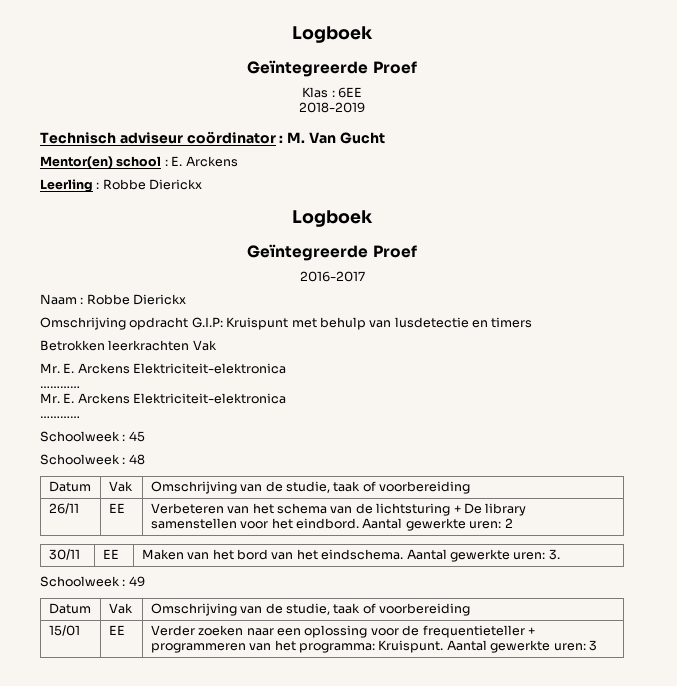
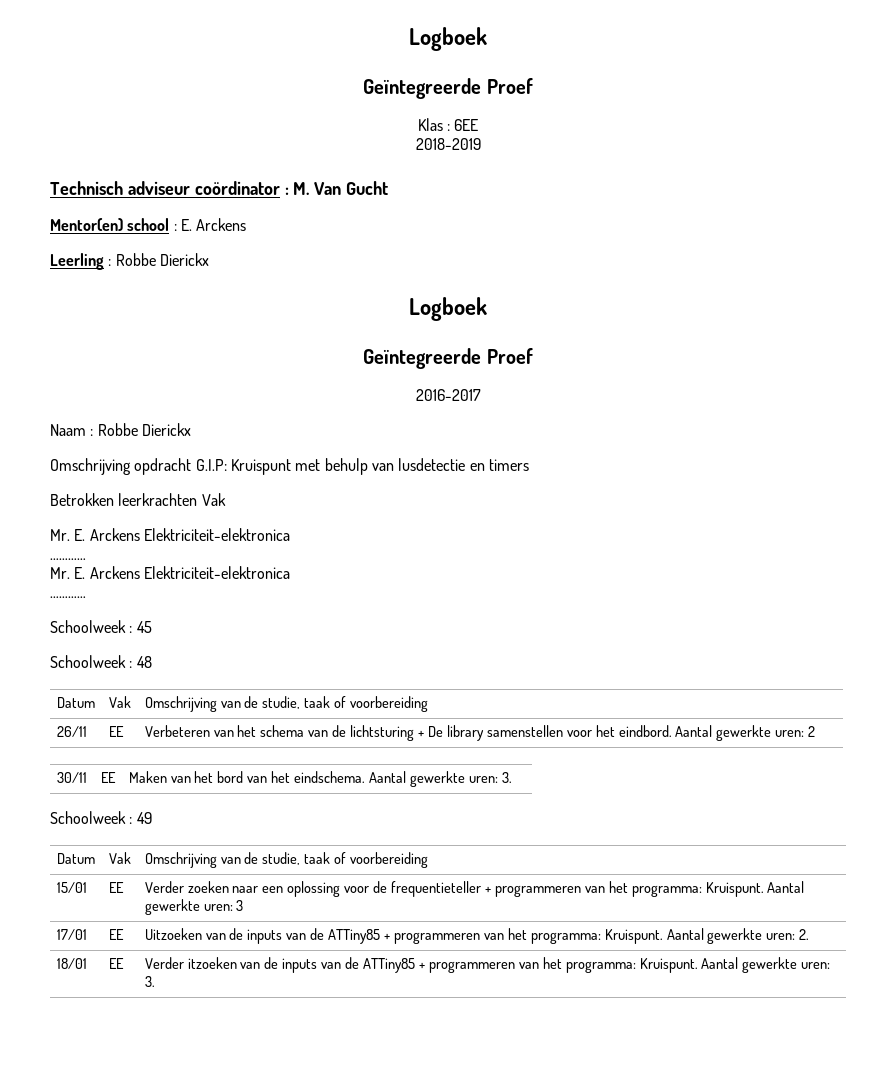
+ 17/01 | EE | Uitzoeken van de inputs van de ATTiny85 + programmeren van het programma: Kruispunt. Aantal gewerkte uren: 2.
+ 18/01 | EE | Verder itzoeken van de inputs van de ATTiny85 + programmeren van het programma: Kruispunt. Aantal gewerkte uren: 3.

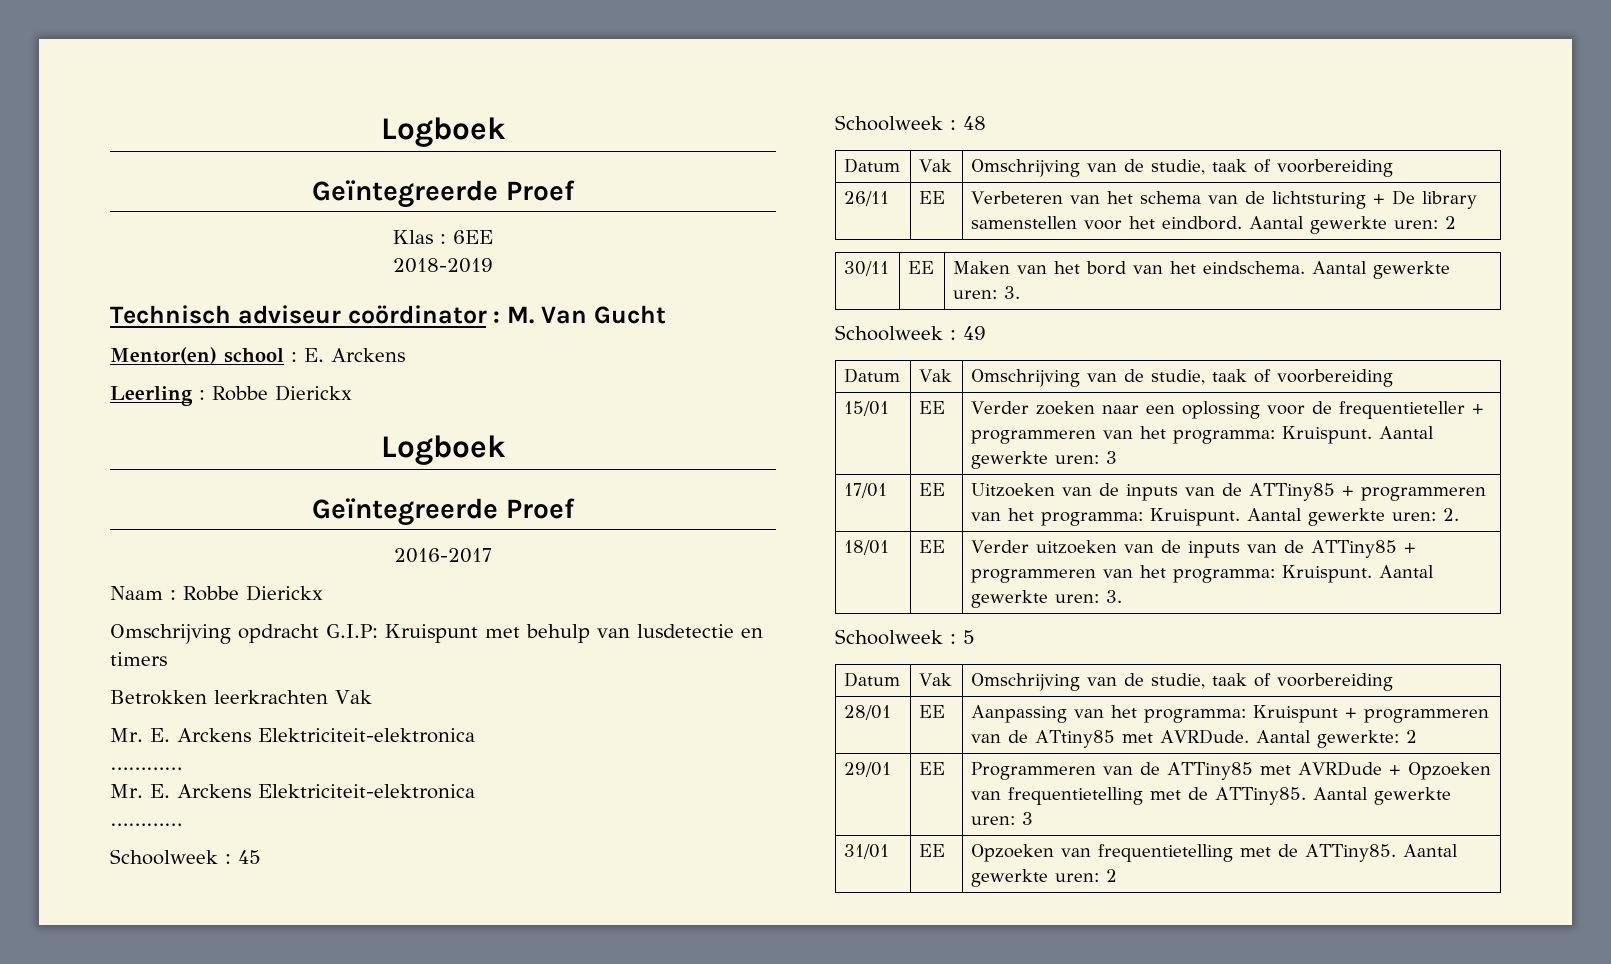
- 18/01 | EE | Verder itzoeken van de inputs van de ATTiny85 + programmeren van het programma: Kruispunt. Aantal gewerkte uren: 3.
+ 18/01 | EE | Verder uitzoeken van de inputs van de ATTiny85 + programmeren van het programma: Kruispunt. Aantal gewerkte uren: 3.
+ Schoolweek : 5
+ Datum | Vak | Omschrijving van de studie, taak of voorbereiding
+ 28/01 | EE | Aanpassing van het programma: Kruispunt + programmeren van de ATtiny85 met AVRDude. Aantal gewerkte: 2
+ 29/01 | EE | Programmeren van de ATTiny85 met AVRDude + Opzoeken van frequentietelling met de ATTiny85. Aantal gewerkte uren: 3
+ 31/01 | EE | Opzoeken van frequentietelling met de ATTiny85. Aantal gewerkte uren: 2

